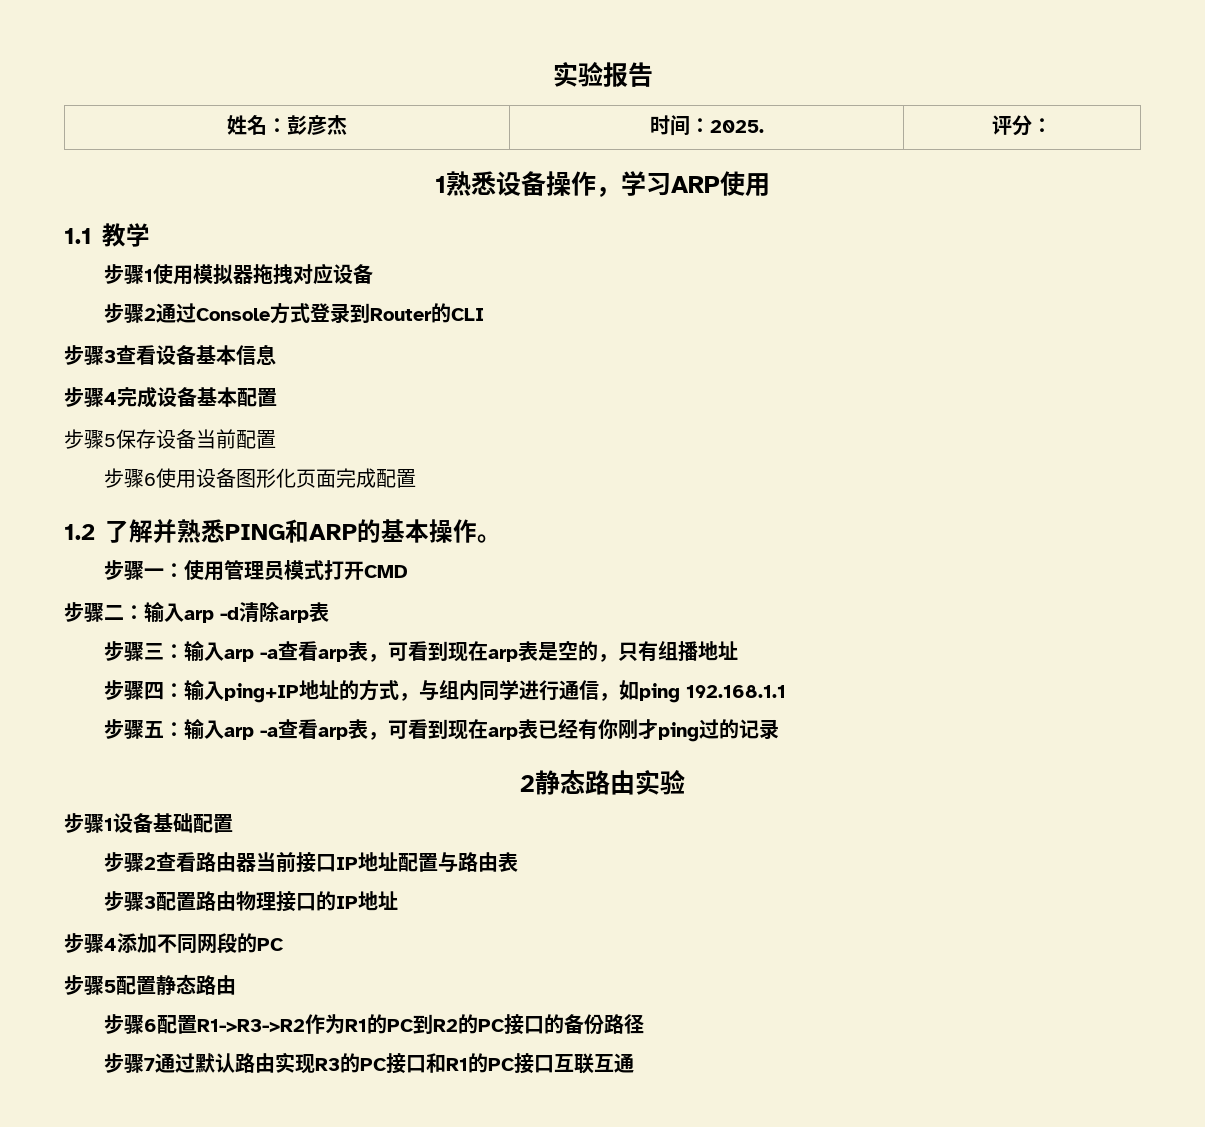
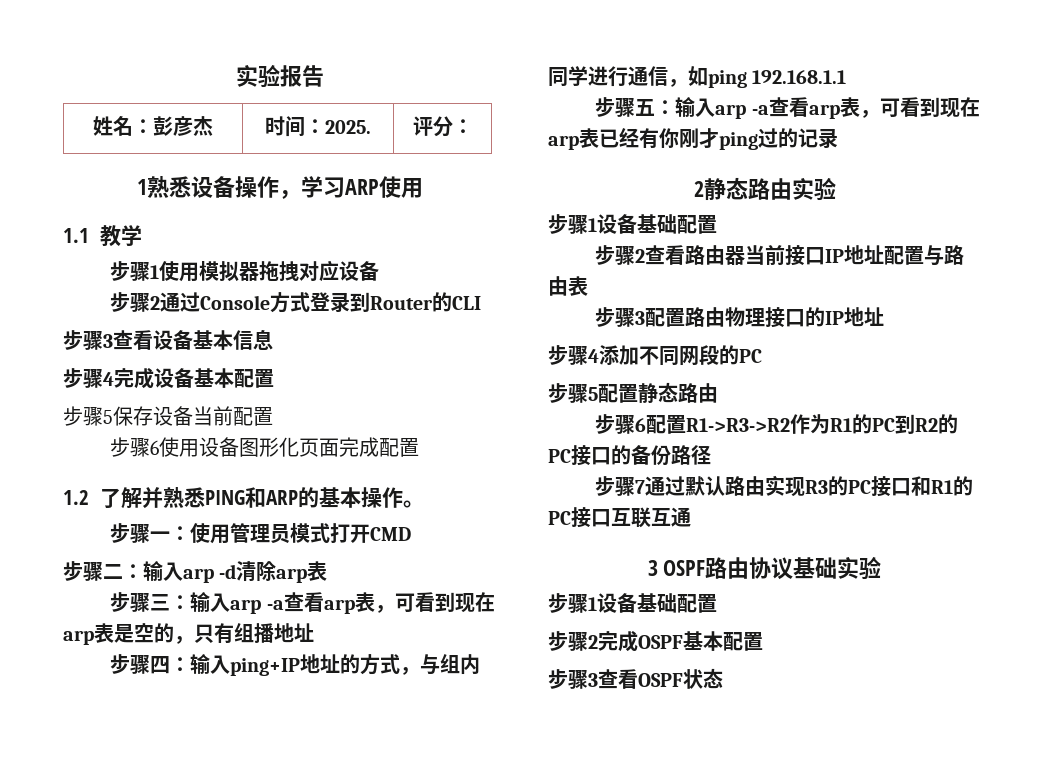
+ 3 OSPF路由协议基础实验
+ 步骤1设备基础配置
+ 步骤2完成OSPF基本配置
+ 步骤3查看OSPF状态

